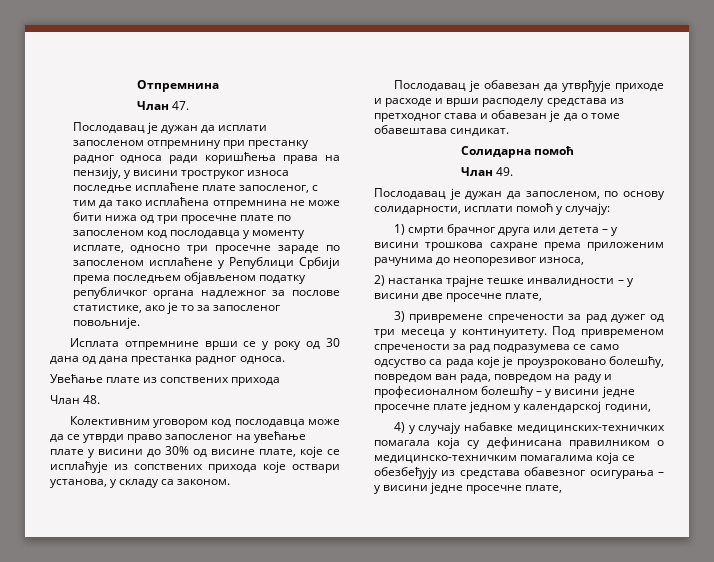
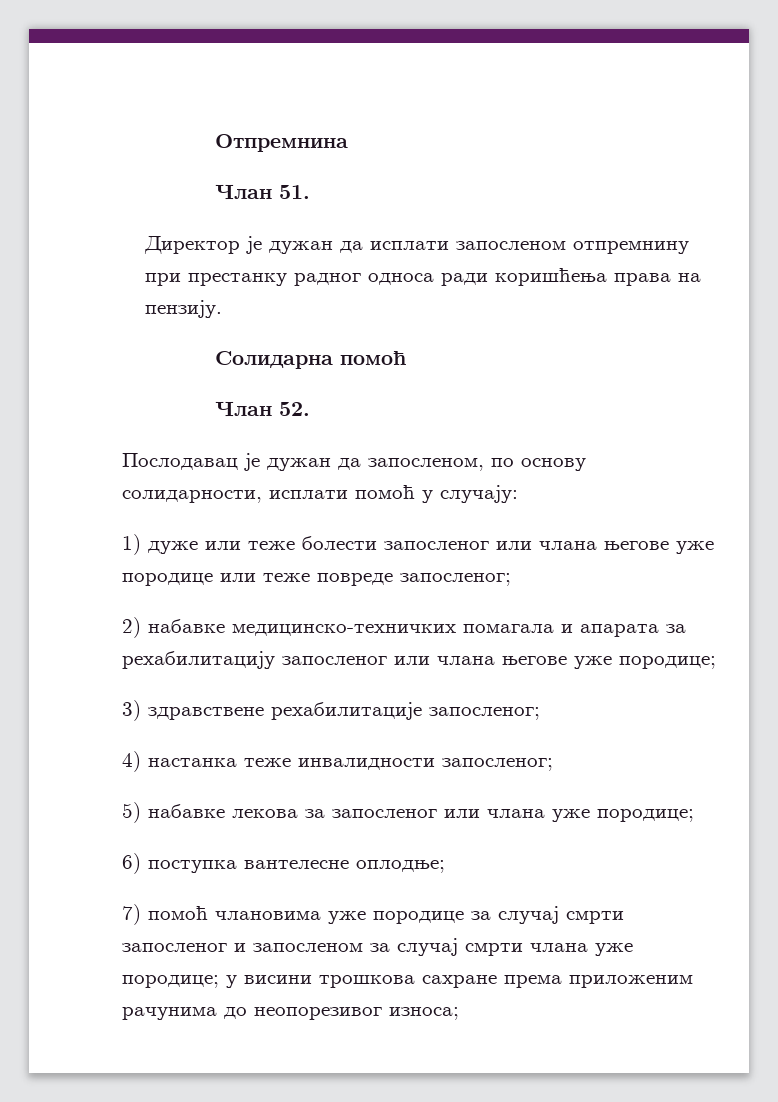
- Члан 47.
- Послодавац је дужан да исплати запосленом отпремнину при престанку радног односа ради коришћења права на пензиjу, у висини троструког износа последње исплаћене плате запосленог, с тим да тако исплаћена отпремнина не може бити нижа од три просечне плате по запосленом код послодавца у моменту исплате, односно три просечне зараде по запосленом исплаћене у Републици Србиjи према последњем обjављеном податку републичког органа надлежног за послове статистике, ако jе то за запосленог повољниjе.
- Исплата отпремнине врши се у року од 30 дана од дана престанка радног односа.
- Увећање плате из сопствених прихода
- Члан 48.
- Колективним уговором код послодавца може да се утврди право запосленог на увећање плате у висини до 30% од висине плате, коjе се исплаћуjе из сопствених прихода коjе оствари установа, у складу са законом.
- Послодавац jе обавезан да утврђуjе приходе и расходе и врши расподелу средстава из претходног става и обавезан jе да о томе обавештава синдикат.
+ Члан 51.
+ Директор је дужан да исплати запосленом отпремнину при престанку радног односа ради коришћења права на пензију.
- Члан 49.
+ Члан 52.
- 1) смрти брачног друга или детета – у висини трошкова сахране према приложеним рачунима до неопорезивог износа,
- 2) настанка траjне тешке инвалидности – у висини две просечне плате,
- 3) привремене спречености за рад дужег од три месеца у континуитету. Под привременом спречености за рад подразумева се само одсуство са рада коjе jе проузроковано болешћу, повредом ван рада, повредом на раду и професионалном болешћу – у висини jедне просечне плате jедном у календарскоj години,
- 4) у случаjу набавке медицинских-техничких помагала коjа су дефинисана правилником о медицинско-техничким помагалима коjа се обезбеђуjу из средстава обавезног осигурања – у висини jедне просечне плате,
+ 1) дуже или теже болести запосленог или члана његове уже породице или теже повреде запосленог;
+ 2) набавке медицинско-техничких помагала и апарата за рехабилитацију запосленог или члана његове уже породице;
+ 3) здравствене рехабилитације запосленог;
+ 4) настанка теже инвалидности запосленог;
+ 5) набавке лекова за запосленог или члана уже породице;
+ 6) поступка вантелесне оплодње;
+ 7) помоћ члановима уже породице за случај смрти запосленог и запосленом за случај смрти члана уже породице; у висини трошкова сахране према приложеним рачунима до неопорезивог износа;

